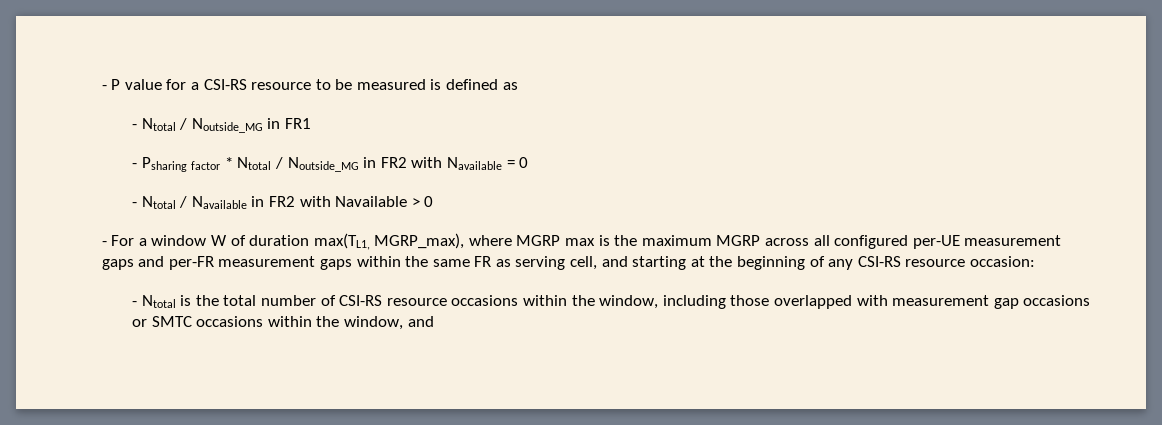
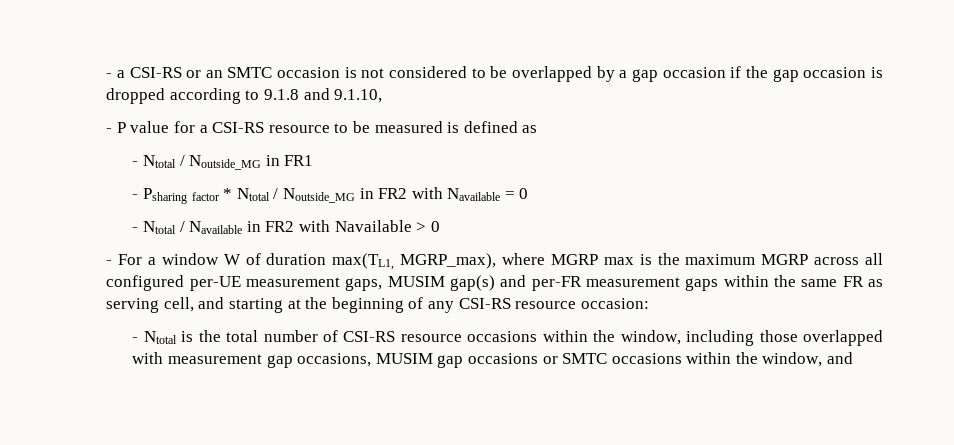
+ - a CSI-RS or an SMTC occasion is not considered to be overlapped by a gap occasion if the gap occasion is dropped according to 9.1.8 and 9.1.10,
- - For a window W of duration max(TL1, MGRP_max), where MGRP max is the maximum MGRP across all configured per-UE measurement gaps and per-FR measurement gaps within the same FR as serving cell, and starting at the beginning of any CSI-RS resource occasion:
+ - For a window W of duration max(TL1, MGRP_max), where MGRP max is the maximum MGRP across all configured per-UE measurement gaps, MUSIM gap(s) and per-FR measurement gaps within the same FR as serving cell, and starting at the beginning of any CSI-RS resource occasion:
- - Ntotal is the total number of CSI-RS resource occasions within the window, including those overlapped with measurement gap occasions or SMTC occasions within the window, and
+ - Ntotal is the total number of CSI-RS resource occasions within the window, including those overlapped with measurement gap occasions, MUSIM gap occasions or SMTC occasions within the window, and

